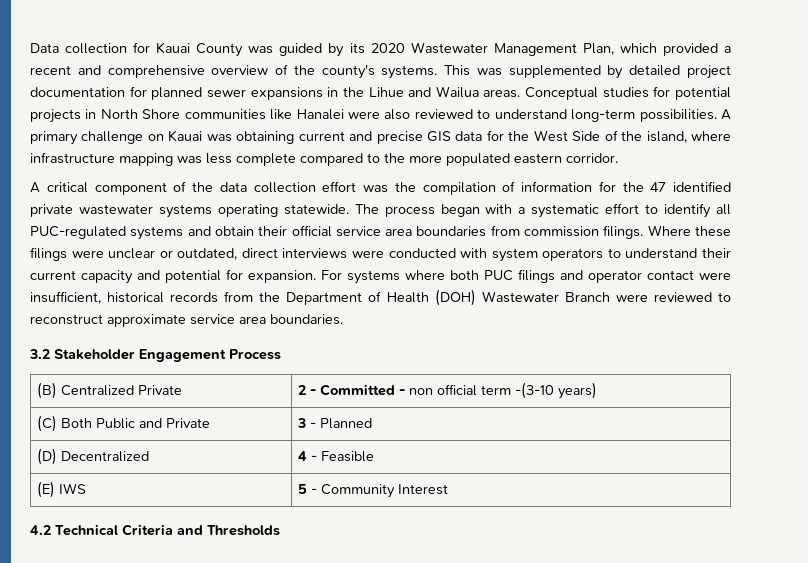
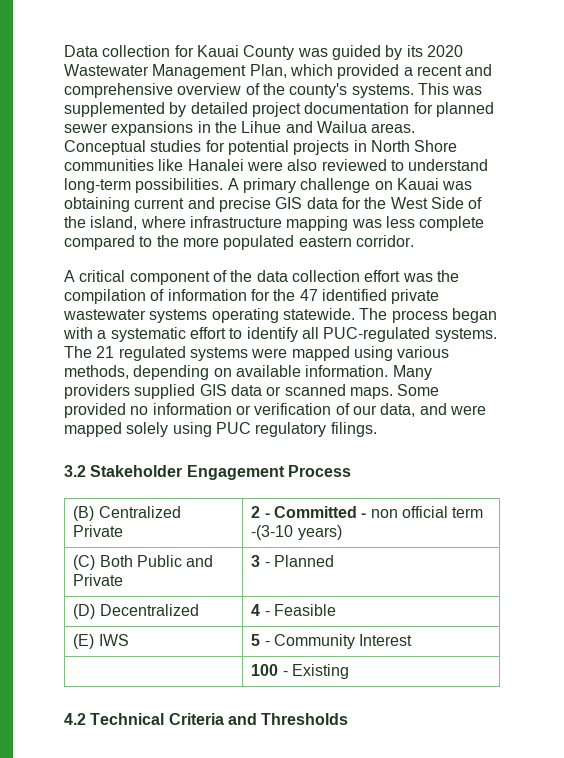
- The process began with a systematic effort to identify all PUC-regulated systems and obtain their official service area boundaries from commission filings. Where these filings were unclear or outdated, direct interviews were conducted with system operators to understand their current capacity and potential for expansion. For systems where both PUC filings and operator contact were insufficient, historical records from the Department of Health (DOH) Wastewater Branch were reviewed to reconstruct approximate service area boundaries.
+ The process began with a systematic effort to identify all PUC-regulated systems. The 21 regulated systems were mapped using various methods, depending on available information. Many providers supplied GIS data or scanned maps. Some provided no information or verification of our data, and were mapped solely using PUC regulatory filings.
+ | 100 - Existing

